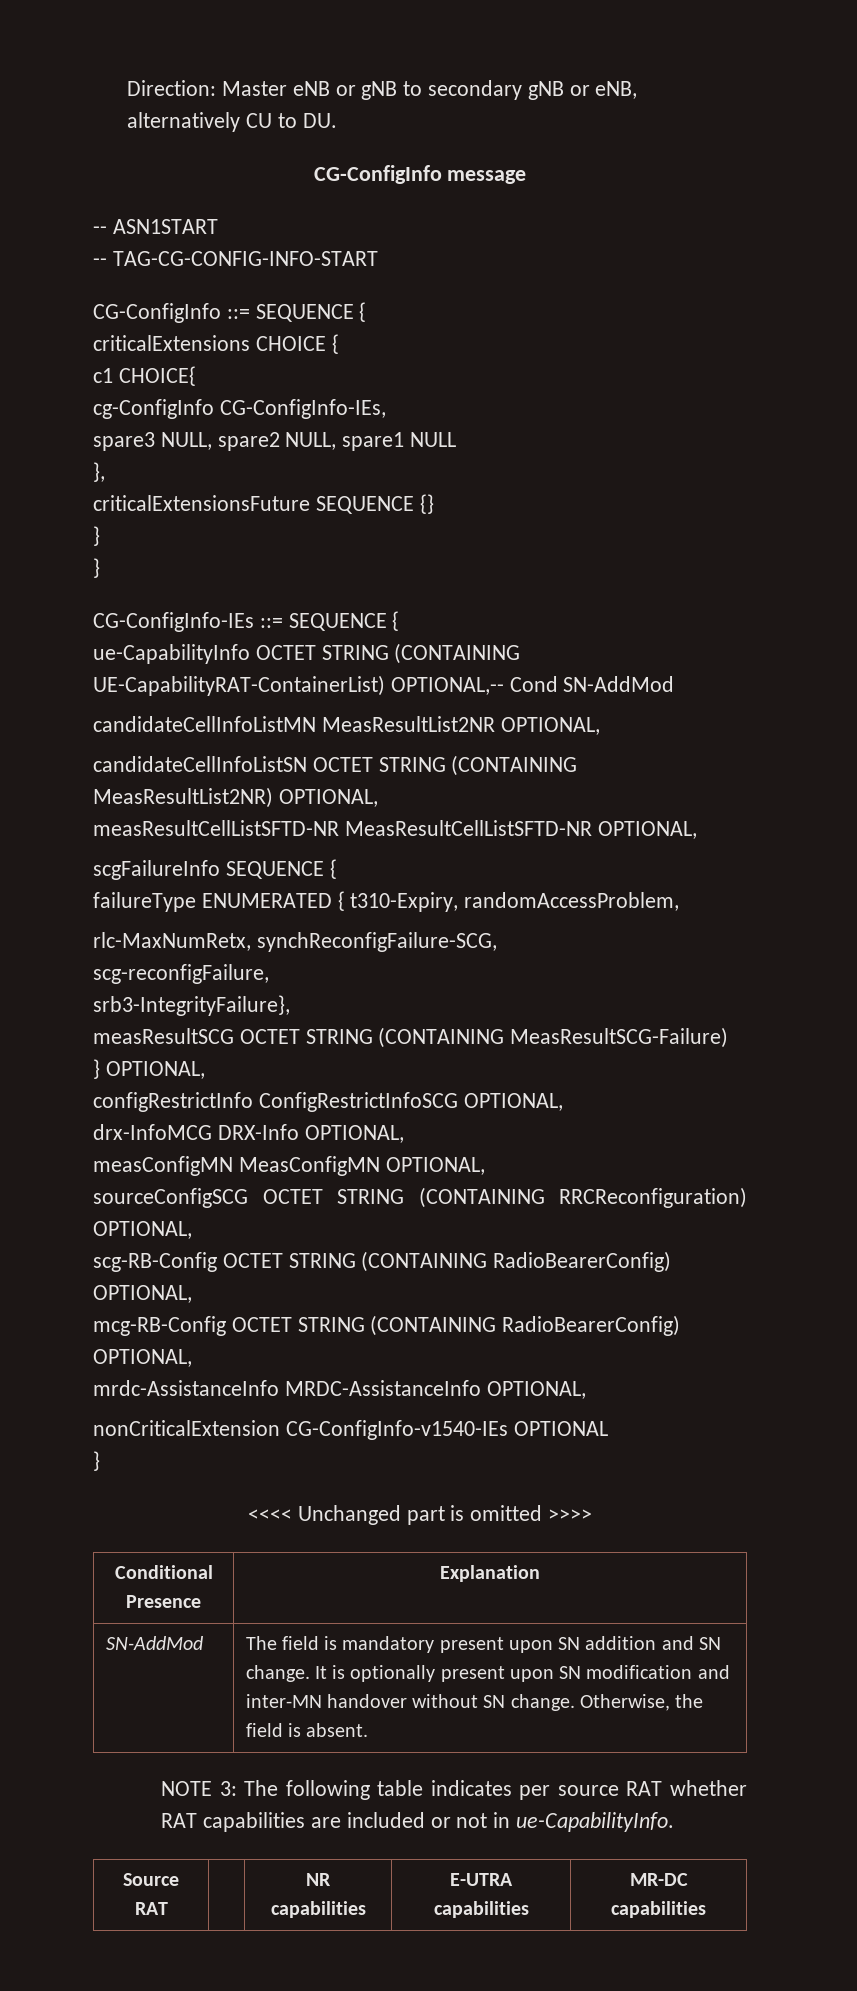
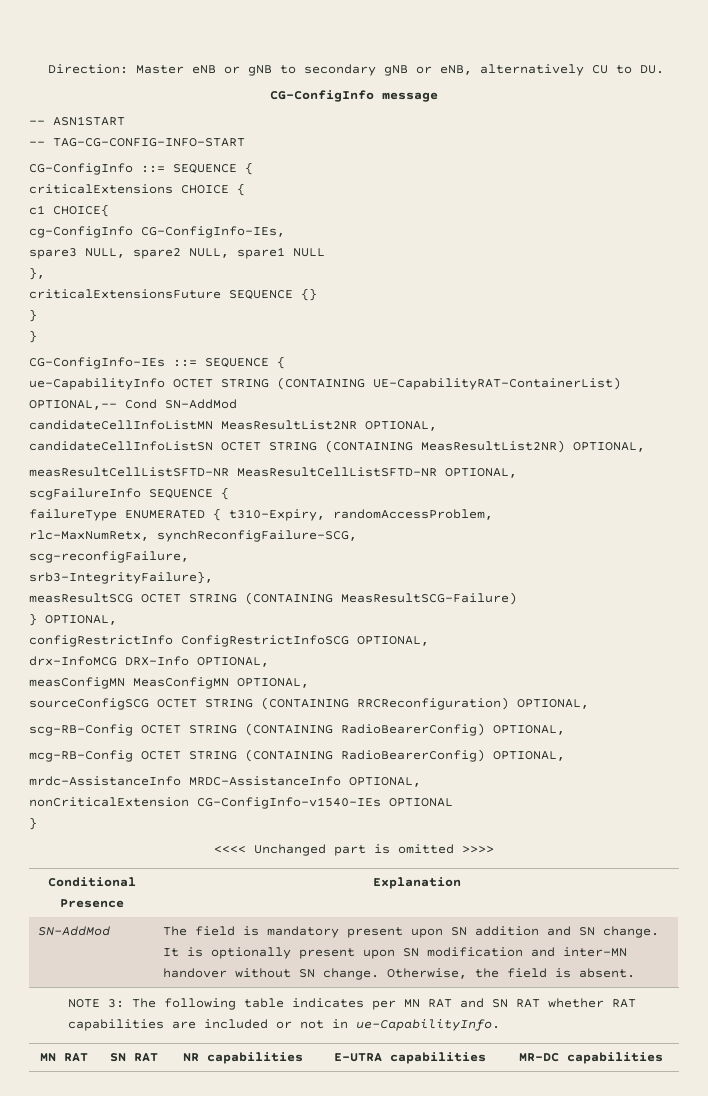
- NOTE 3: The following table indicates per source RAT whether RAT capabilities are included or not in ue-CapabilityInfo.
+ NOTE 3: The following table indicates per MN RAT and SN RAT whether RAT capabilities are included or not in ue-CapabilityInfo.
- Source RAT | | NR capabilities | E-UTRA capabilities | MR-DC capabilities
+ MN RAT | SN RAT | NR capabilities | E-UTRA capabilities | MR-DC capabilities

